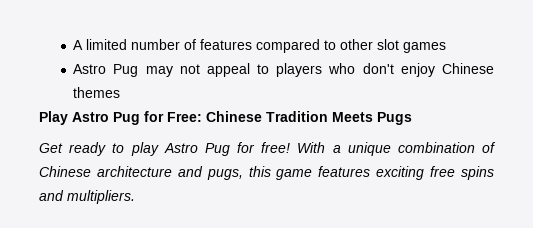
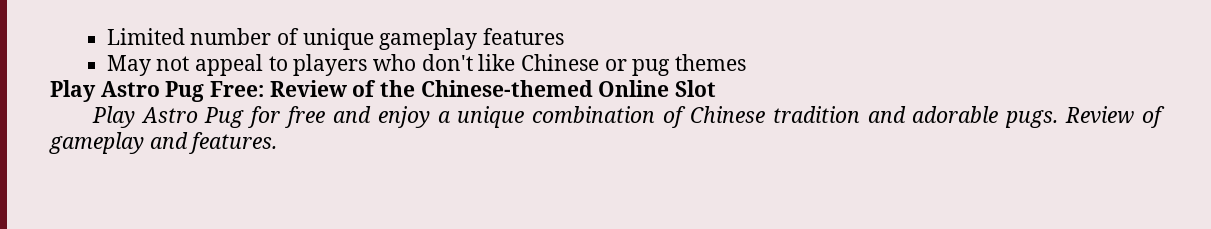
- A limited number of features compared to other slot games
- Astro Pug may not appeal to players who don't enjoy Chinese themes
+ Limited number of unique gameplay features
+ May not appeal to players who don't like Chinese or pug themes
- Play Astro Pug for Free: Chinese Tradition Meets Pugs
- Get ready to play Astro Pug for free! With a unique combination of Chinese architecture and pugs, this game features exciting free spins and multipliers.
+ Play Astro Pug Free: Review of the Chinese-themed Online Slot
+ Play Astro Pug for free and enjoy a unique combination of Chinese tradition and adorable pugs. Review of gameplay and features.

